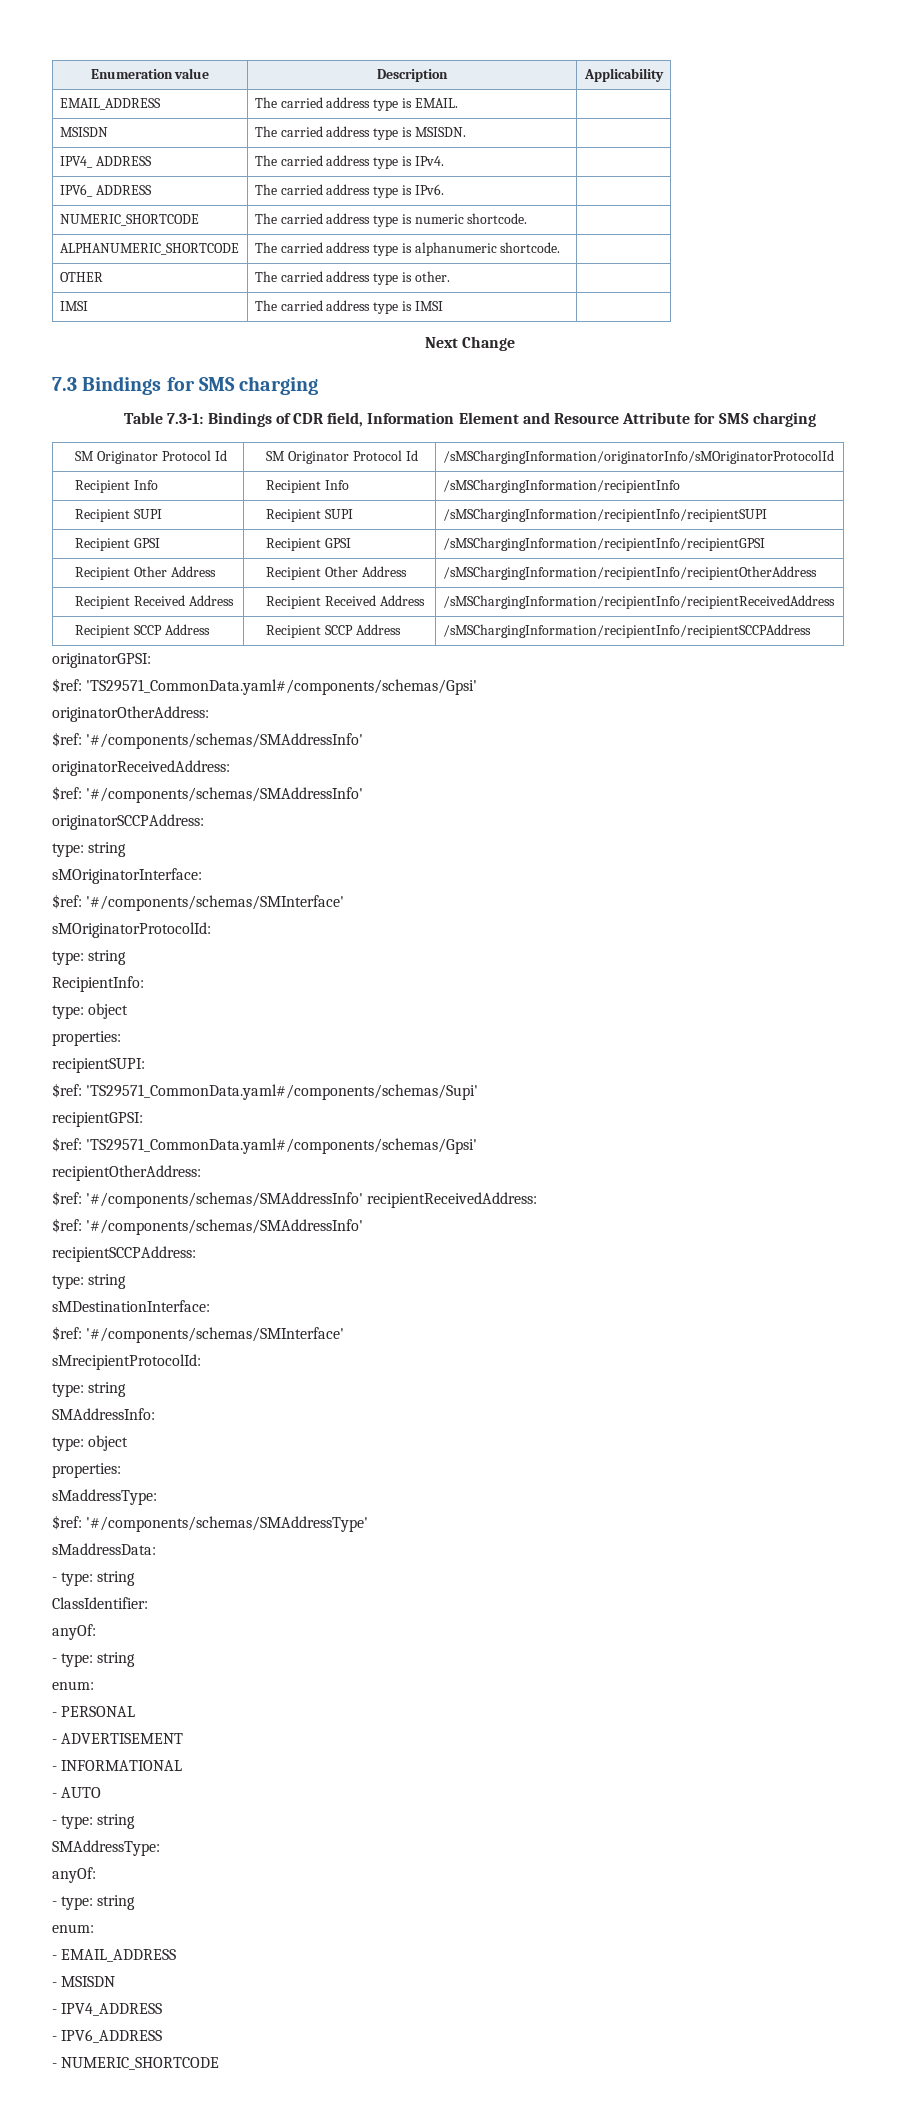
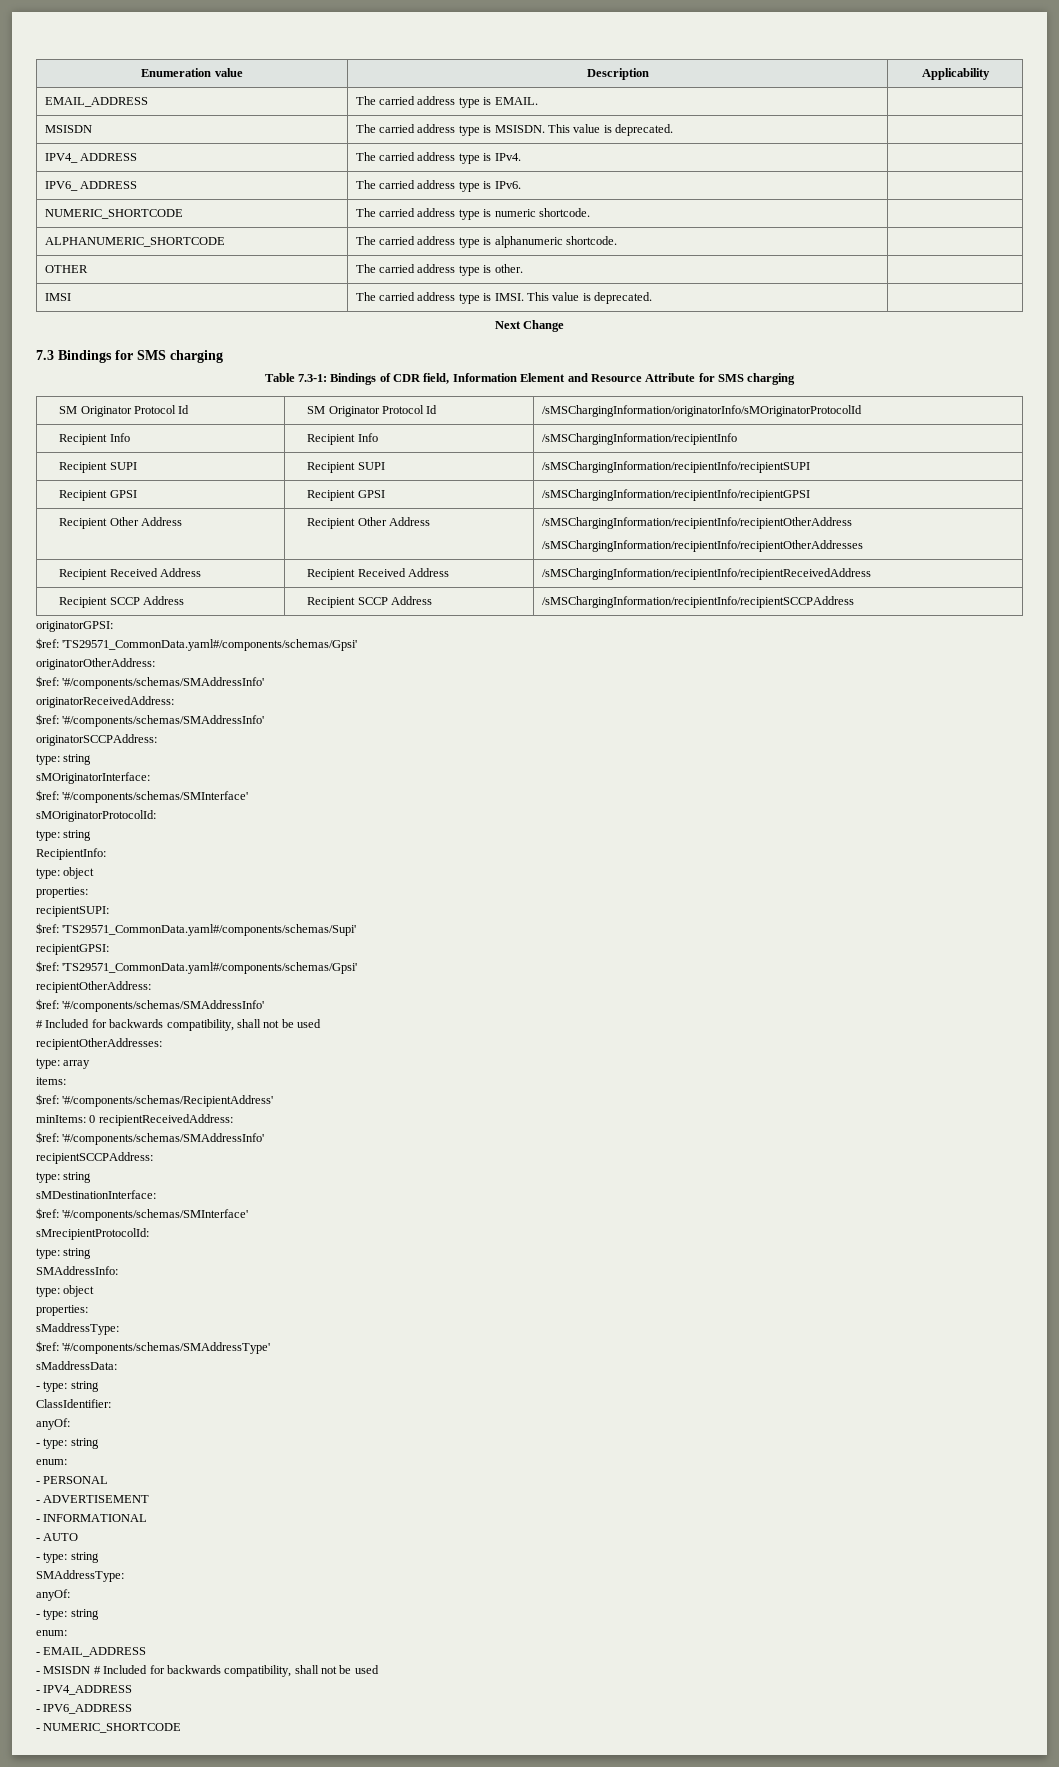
- MSISDN | The carried address type is MSISDN. |
+ MSISDN | The carried address type is MSISDN. This value is deprecated. |
- IMSI | The carried address type is IMSI |
+ IMSI | The carried address type is IMSI. This value is deprecated. |
  Recipient Other Address | Recipient Other Address | /sMSChargingInformation/recipientInfo/recipientOtherAddress
+ /sMSChargingInformation/recipientInfo/recipientOtherAddresses
  recipientOtherAddress:
- $ref: '#/components/schemas/SMAddressInfo' recipientReceivedAddress:
+ $ref: '#/components/schemas/SMAddressInfo'
+ # Included for backwards compatibility, shall not be used
+ recipientOtherAddresses:
+ type: array
+ items:
+ $ref: '#/components/schemas/RecipientAddress'
+ minItems: 0 recipientReceivedAddress:
- - MSISDN
+ - MSISDN # Included for backwards compatibility, shall not be used

